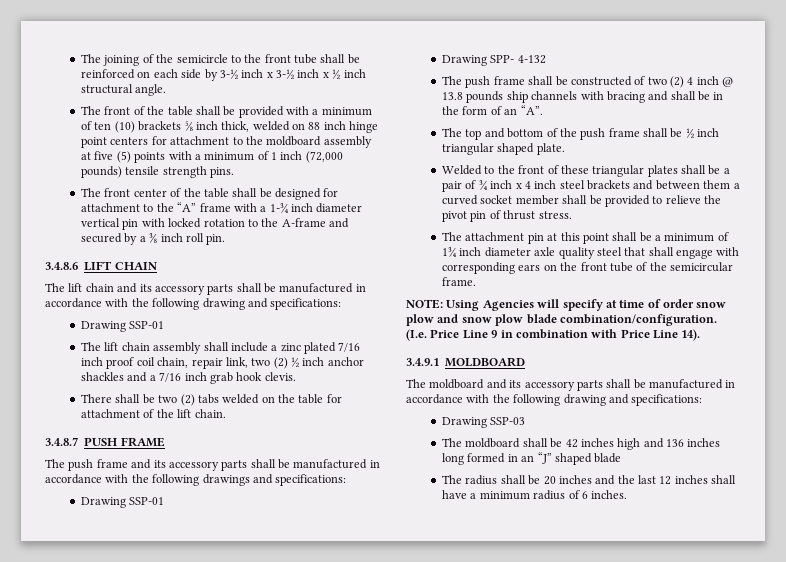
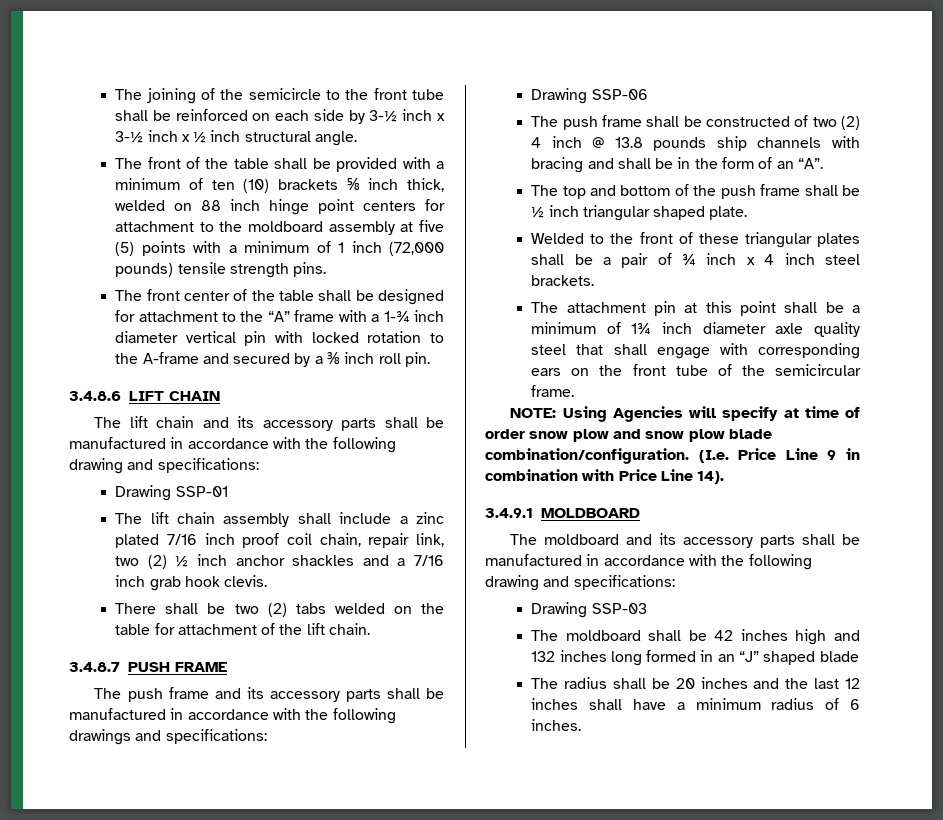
  The push frame and its accessory parts shall be manufactured in accordance with the following drawings and specifications:
- Drawing SSP-01
- Drawing SPP- 4-132
+ Drawing SSP-06
- Welded to the front of these triangular plates shall be a pair of ¾ inch x 4 inch steel brackets and between them a curved socket member shall be provided to relieve the pivot pin of thrust stress.
+ Welded to the front of these triangular plates shall be a pair of ¾ inch x 4 inch steel brackets.
- The moldboard shall be 42 inches high and 136 inches long formed in an “J” shaped blade
+ The moldboard shall be 42 inches high and 132 inches long formed in an “J” shaped blade

